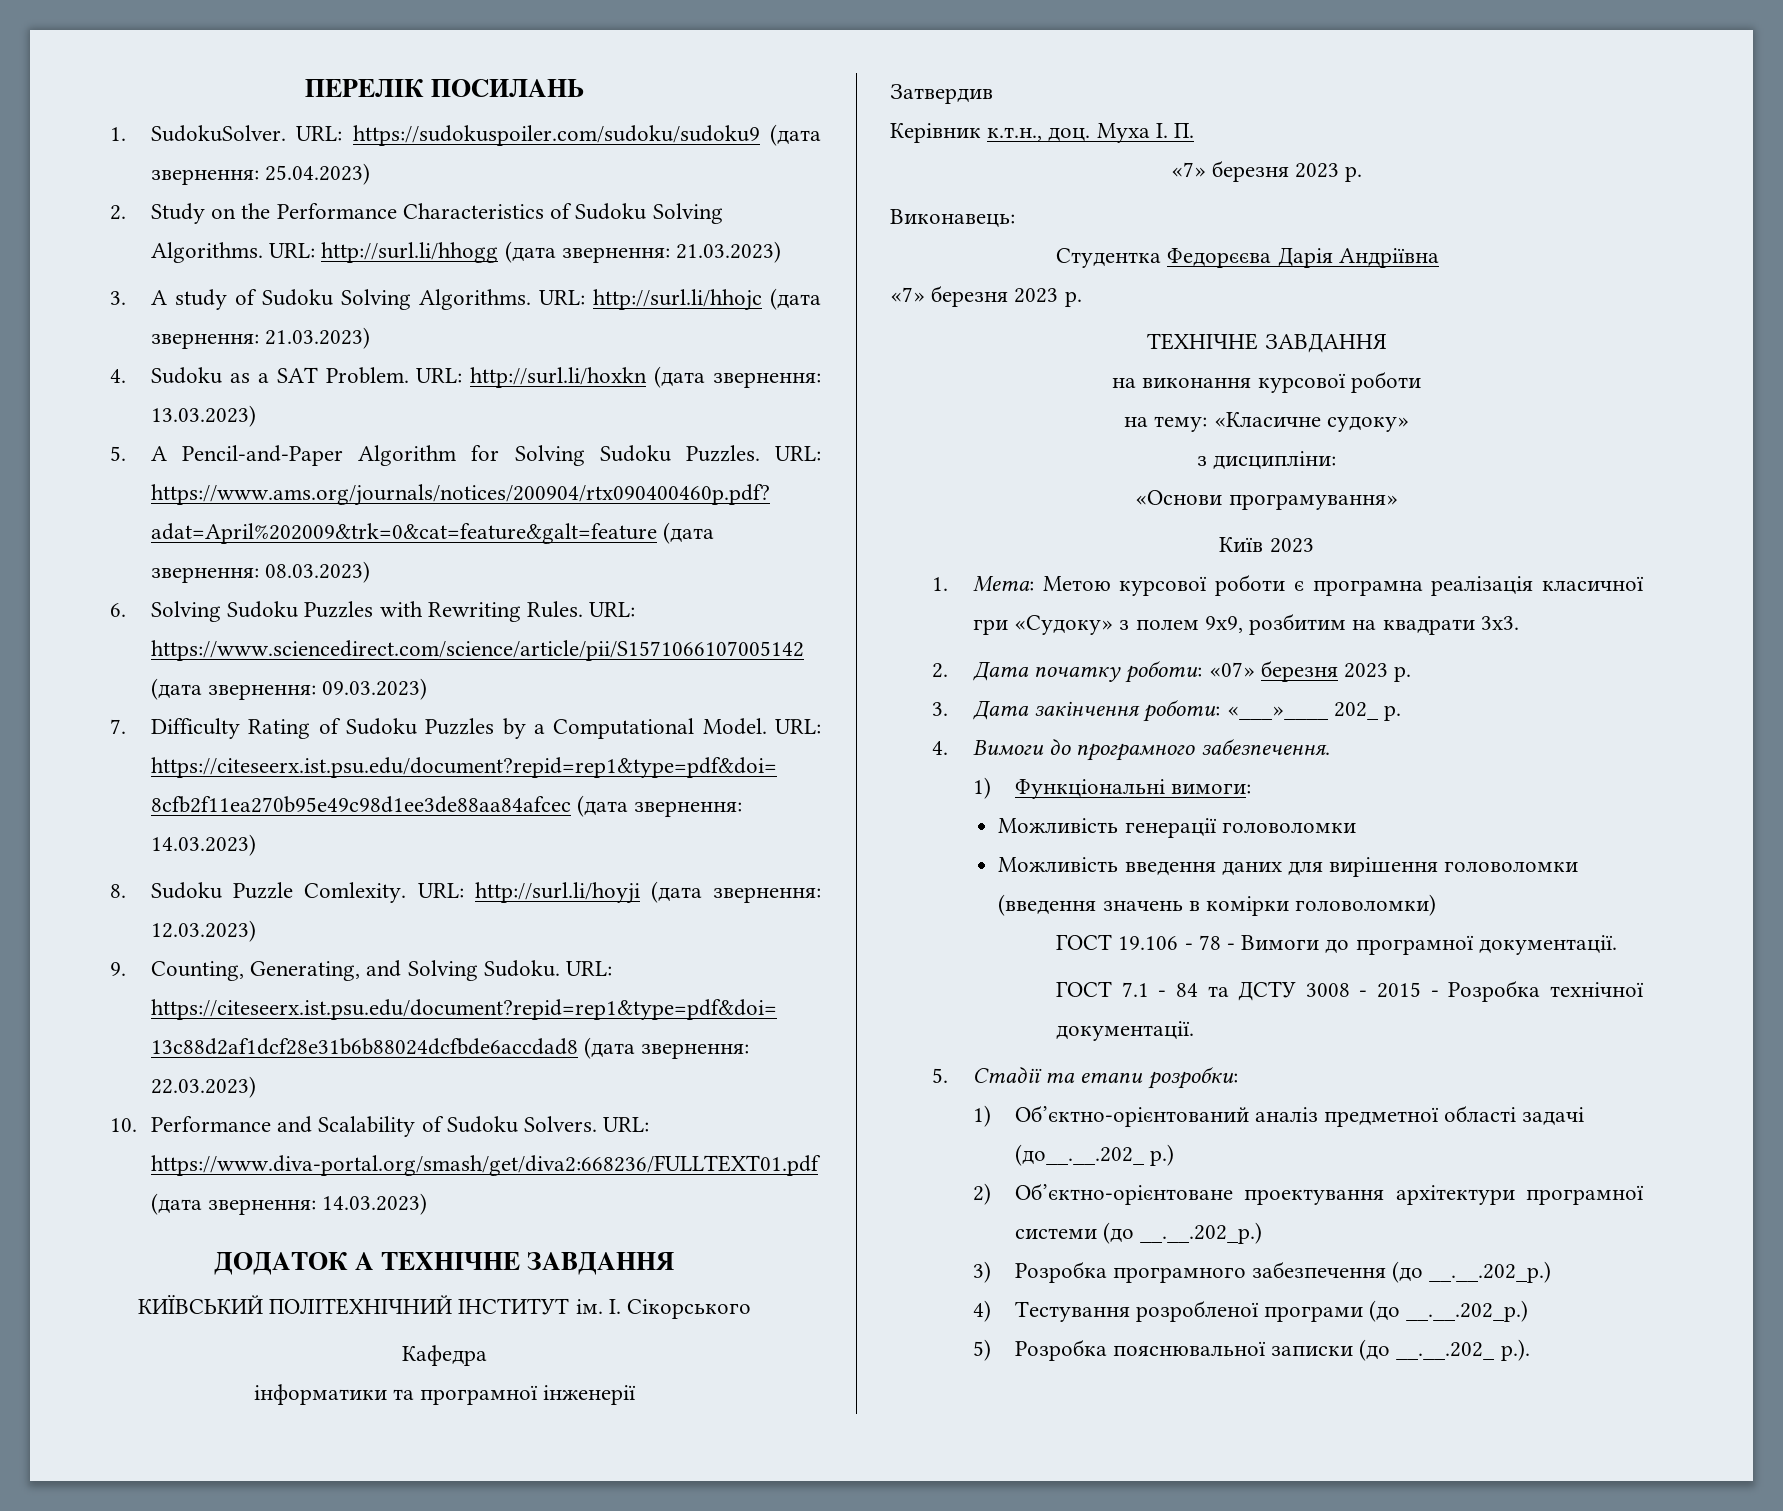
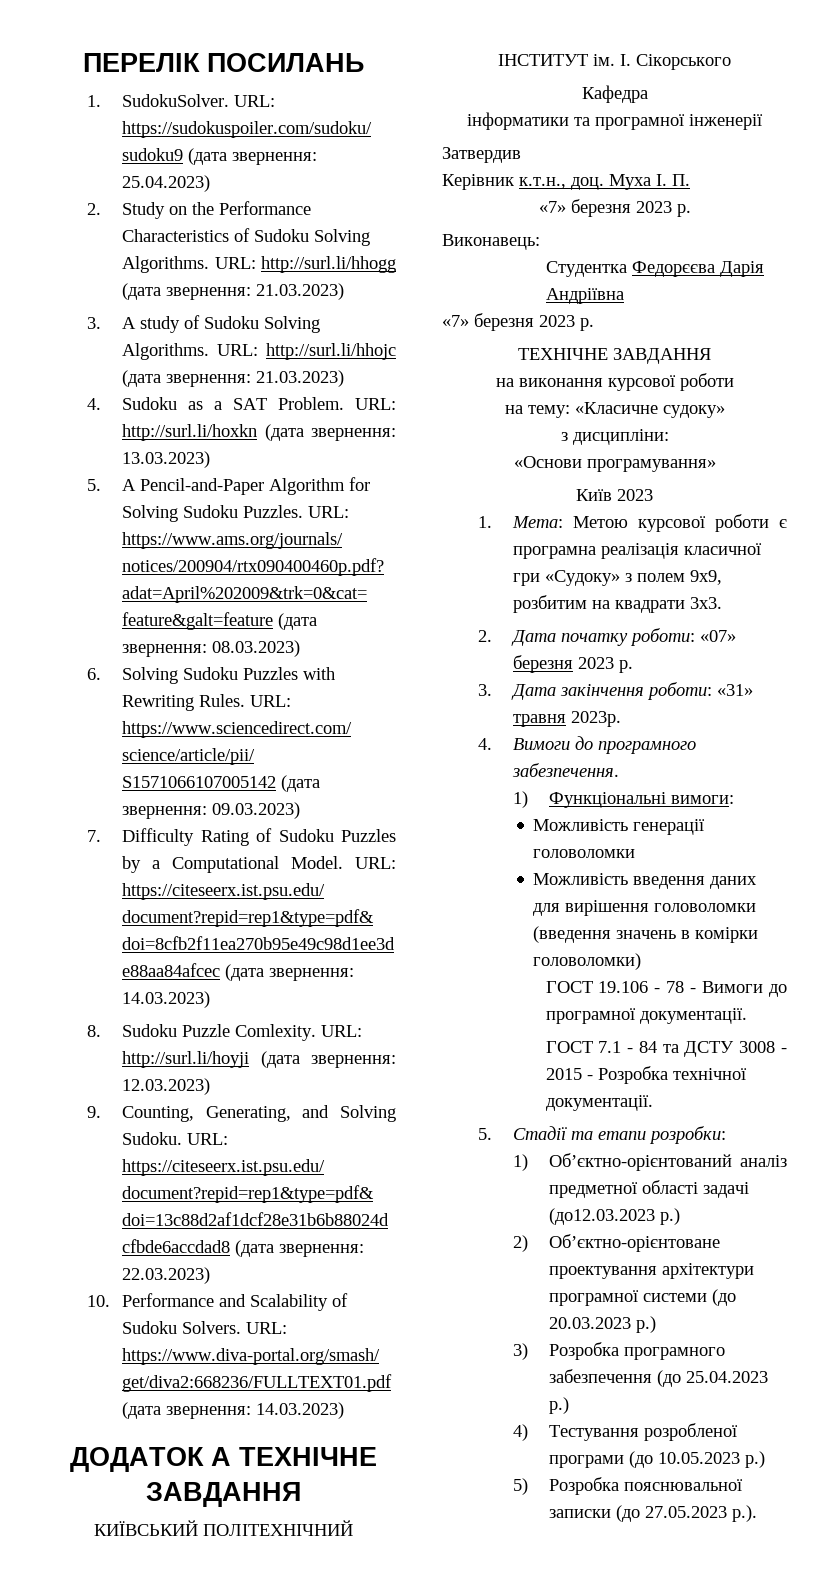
- 3. Дата закінчення роботи: «___»____ 202_ р.
+ 3. Дата закінчення роботи: «31» травня 2023р.
- 1) Об’єктно-орієнтований аналіз предметної області задачі (до__.__.202_ р.)
+ 1) Об’єктно-орієнтований аналіз предметної області задачі (до12.03.2023 р.)
- 2) Об’єктно-орієнтоване проектування архітектури програмної системи (до __.__.202_р.)
+ 2) Об’єктно-орієнтоване проектування архітектури програмної системи (до 20.03.2023 р.)
- 3) Розробка програмного забезпечення (до __.__.202_р.)
+ 3) Розробка програмного забезпечення (до 25.04.2023 р.)
- 4) Тестування розробленої програми (до __.__.202_р.)
+ 4) Тестування розробленої програми (до 10.05.2023 р.)
- 5) Розробка пояснювальної записки (до __.__.202_ р.).
+ 5) Розробка пояснювальної записки (до 27.05.2023 р.).

